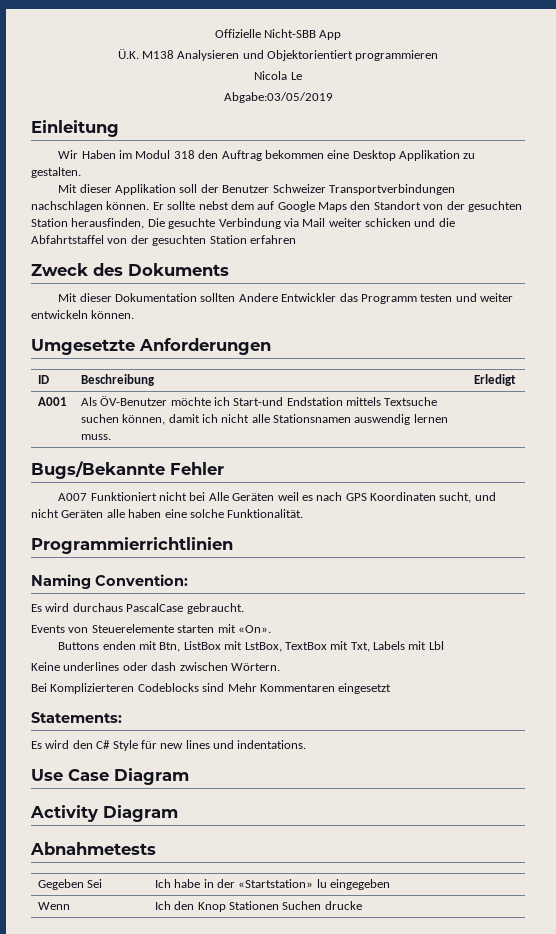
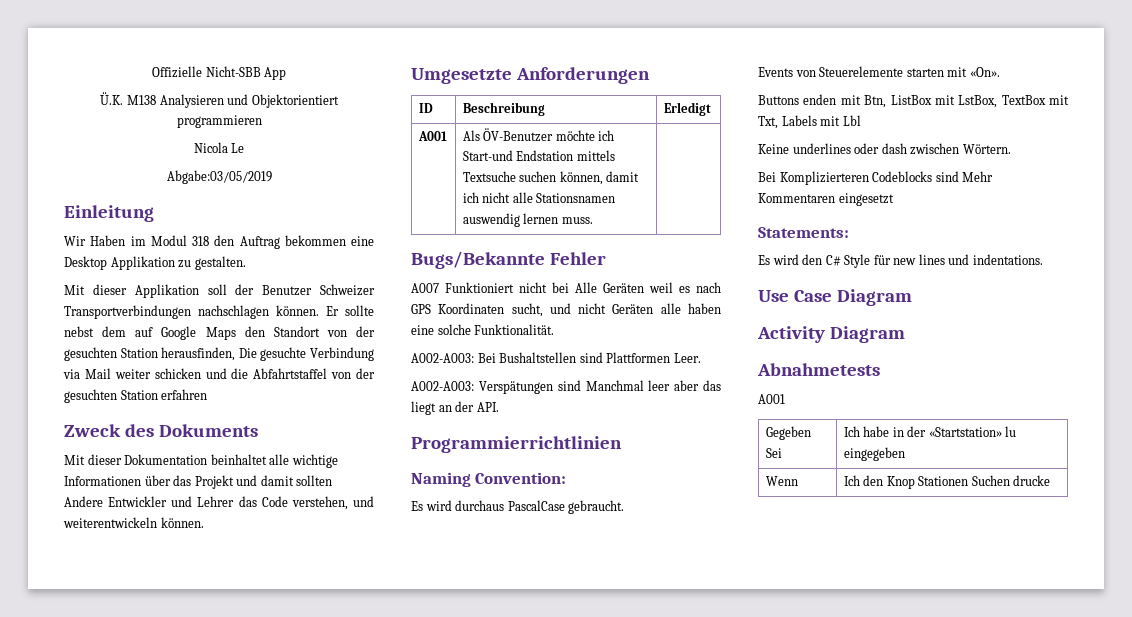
- Mit dieser Dokumentation sollten Andere Entwickler das Programm testen und weiter entwickeln können.
+ Mit dieser Dokumentation beinhaltet alle wichtige Informationen über das Projekt und damit sollten Andere Entwickler und Lehrer das Code verstehen, und weiterentwickeln können.
+ A002-A003: Bei Bushaltstellen sind Plattformen Leer.
+ A002-A003: Verspätungen sind Manchmal leer aber das liegt an der API.
  Abnahmetests
+ A001

